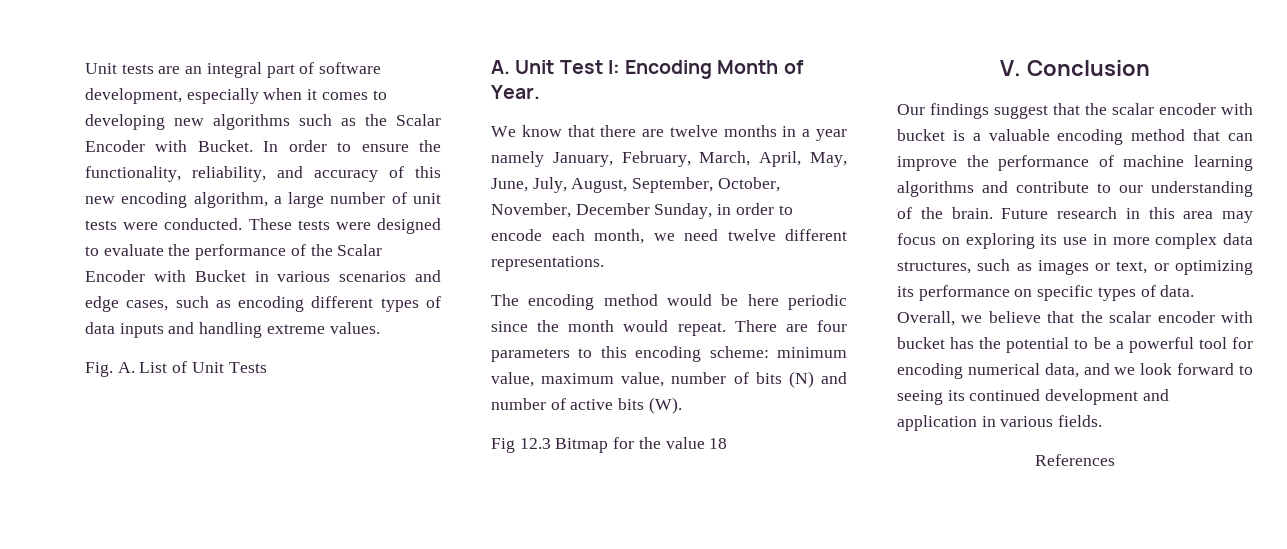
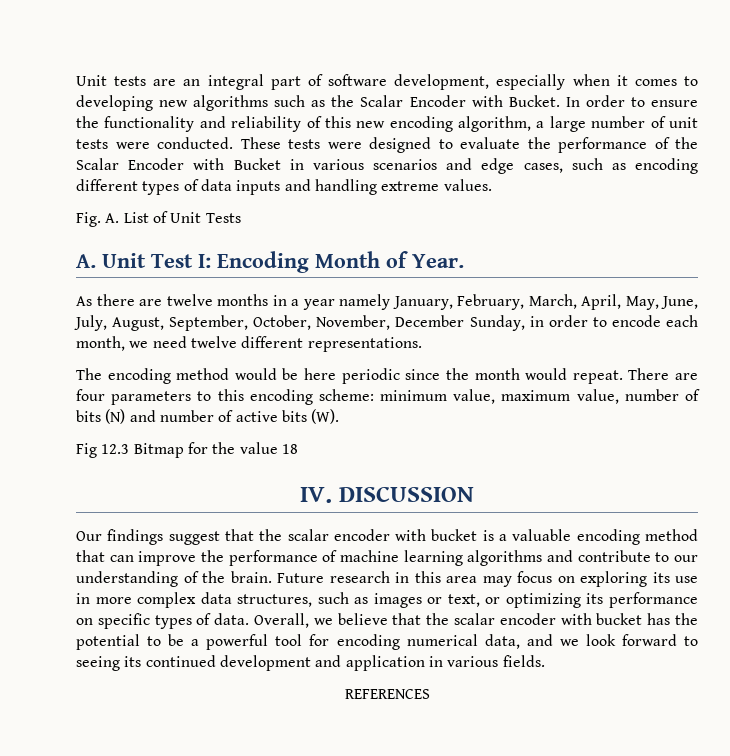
- In order to ensure the functionality, reliability, and accuracy of this new encoding algorithm, a large number of unit tests were conducted.
+ In order to ensure the functionality and reliability of this new encoding algorithm, a large number of unit tests were conducted.
- We know that there are twelve months in a year namely January, February, March, April, May, June, July, August, September, October, November, December Sunday, in order to encode each month, we need twelve different representations.
+ As there are twelve months in a year namely January, February, March, April, May, June, July, August, September, October, November, December Sunday, in order to encode each month, we need twelve different representations.
- V. Conclusion
+ IV. DISCUSSION
- References
+ REFERENCES

